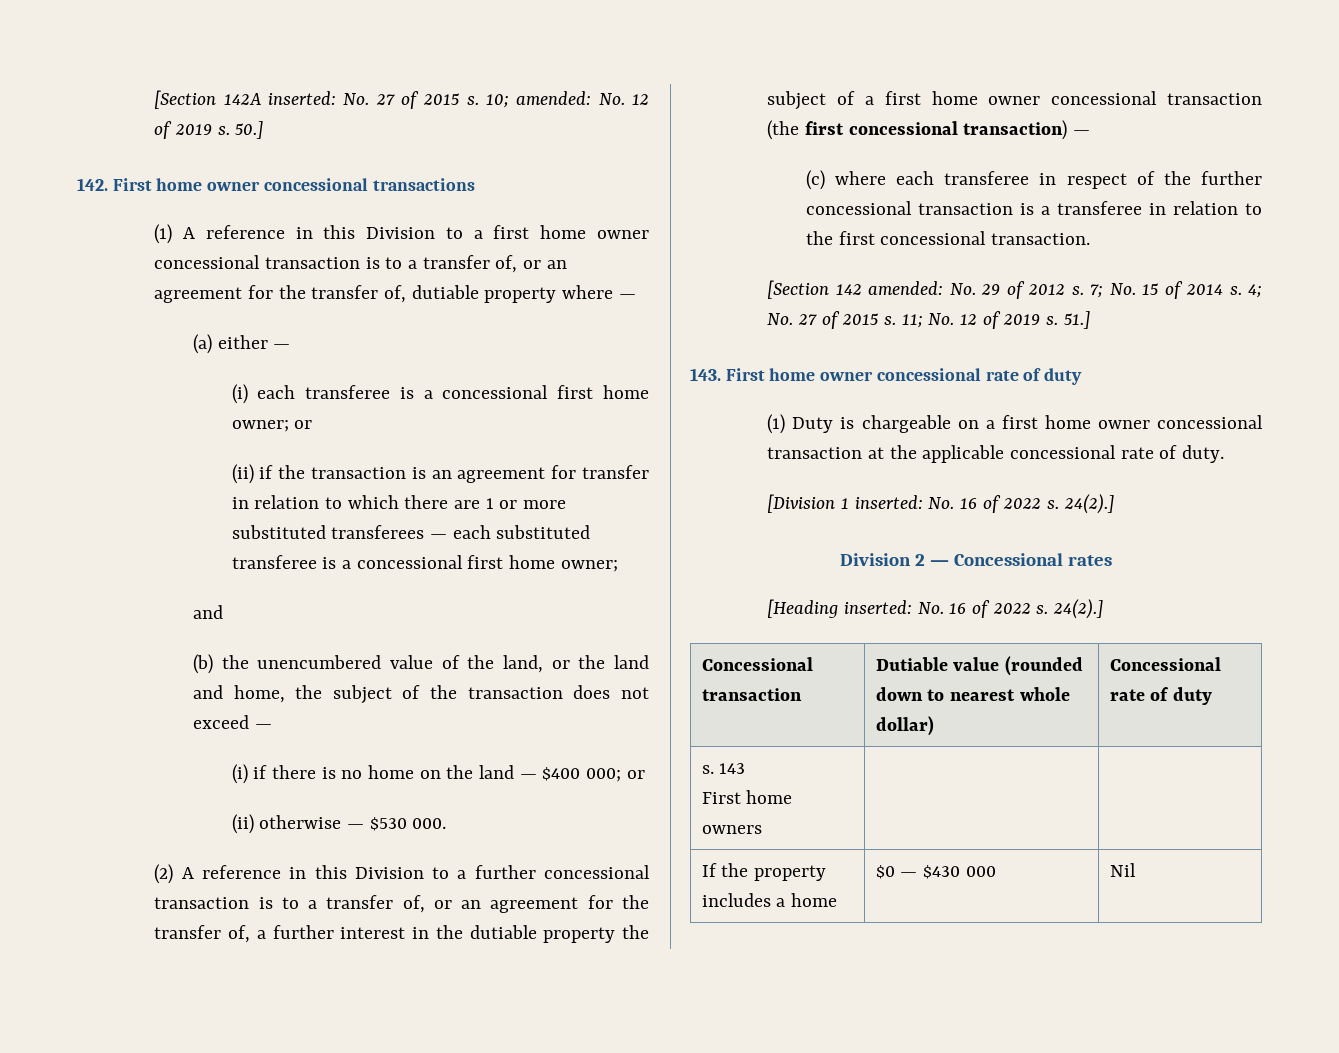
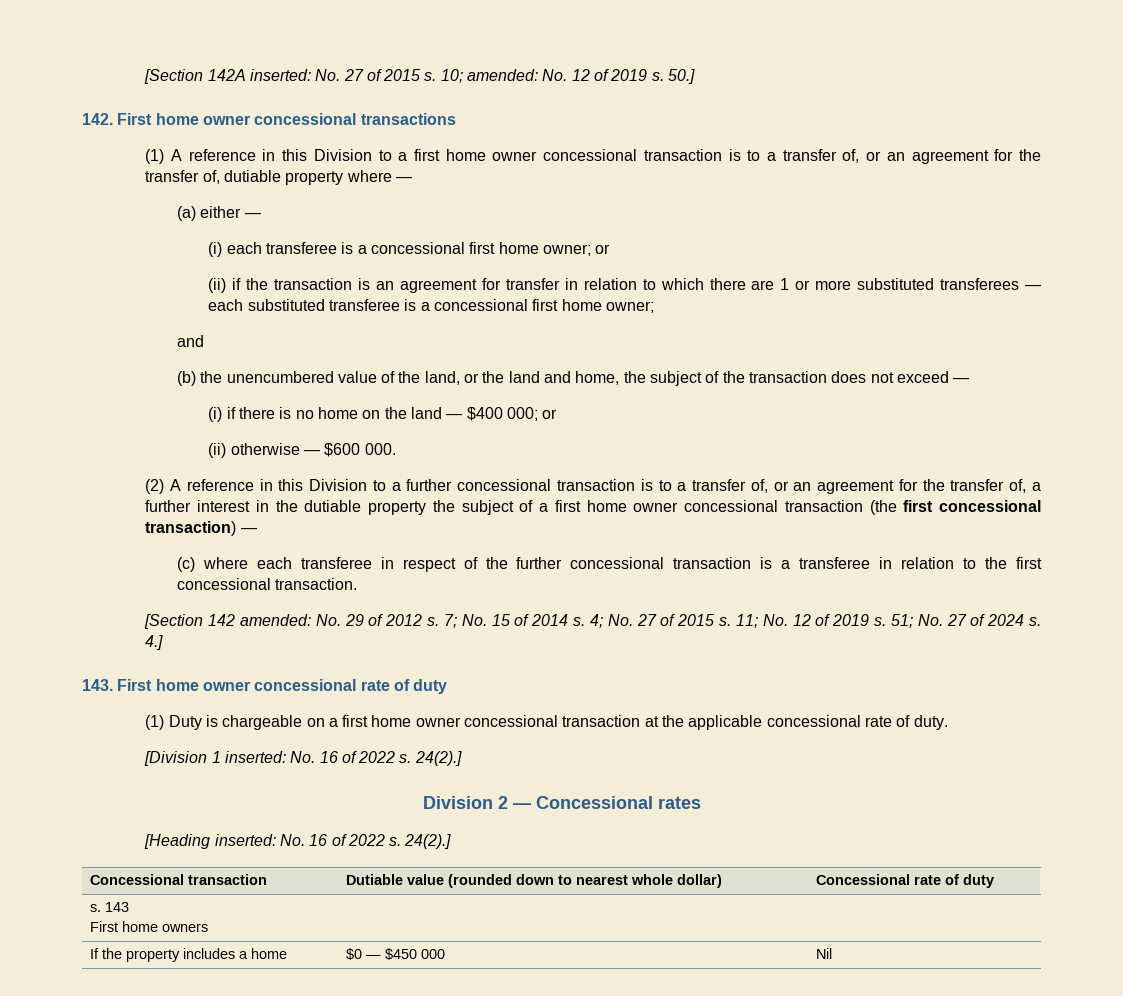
- (ii) otherwise — $530 000.
+ (ii) otherwise — $600 000.
- 51.]
+ 51; No. 27 of 2024 s. 4.]
- If the property includes a home | $0 — $430 000 | Nil
+ If the property includes a home | $0 — $450 000 | Nil

